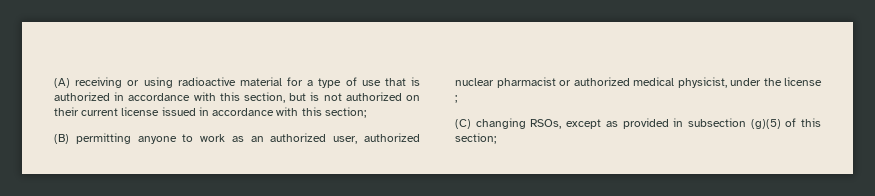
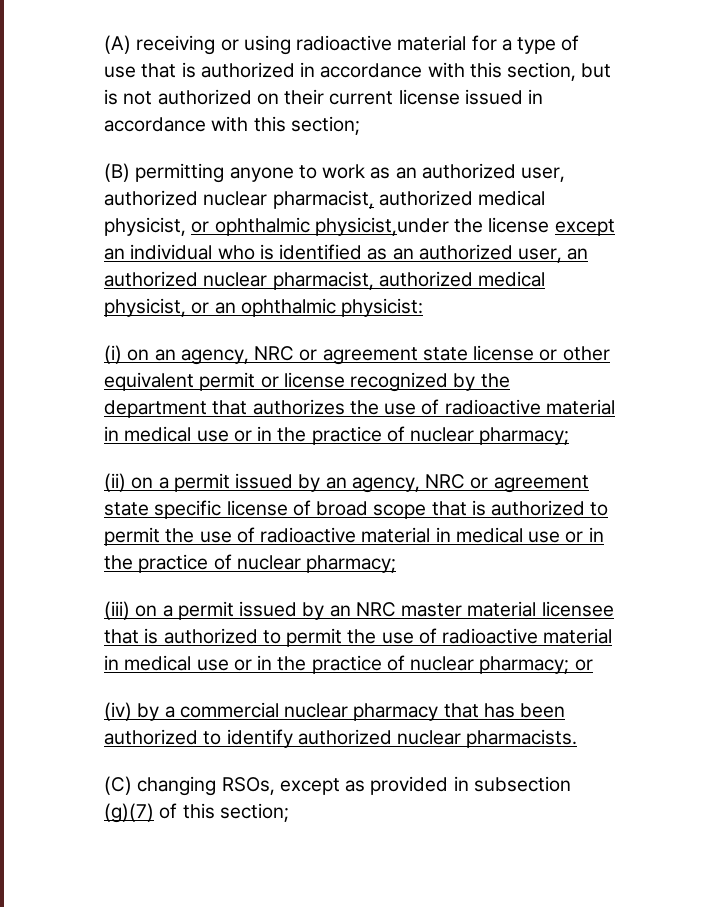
- (B) permitting anyone to work as an authorized user, authorized nuclear pharmacist or authorized medical physicist, under the license ;
+ (B) permitting anyone to work as an authorized user, authorized nuclear pharmacist, authorized medical physicist, or ophthalmic physicist,under the license except an individual who is identified as an authorized user, an authorized nuclear pharmacist, authorized medical physicist, or an ophthalmic physicist:
+ (i) on an agency, NRC or agreement state license or other equivalent permit or license recognized by the department that authorizes the use of radioactive material in medical use or in the practice of nuclear pharmacy;
+ (ii) on a permit issued by an agency, NRC or agreement state specific license of broad scope that is authorized to permit the use of radioactive material in medical use or in the practice of nuclear pharmacy;
+ (iii) on a permit issued by an NRC master material licensee that is authorized to permit the use of radioactive material in medical use or in the practice of nuclear pharmacy; or
+ (iv) by a commercial nuclear pharmacy that has been authorized to identify authorized nuclear pharmacists.
- (C) changing RSOs, except as provided in subsection (g)(5) of this section;
+ (C) changing RSOs, except as provided in subsection (g)(7) of this section;

